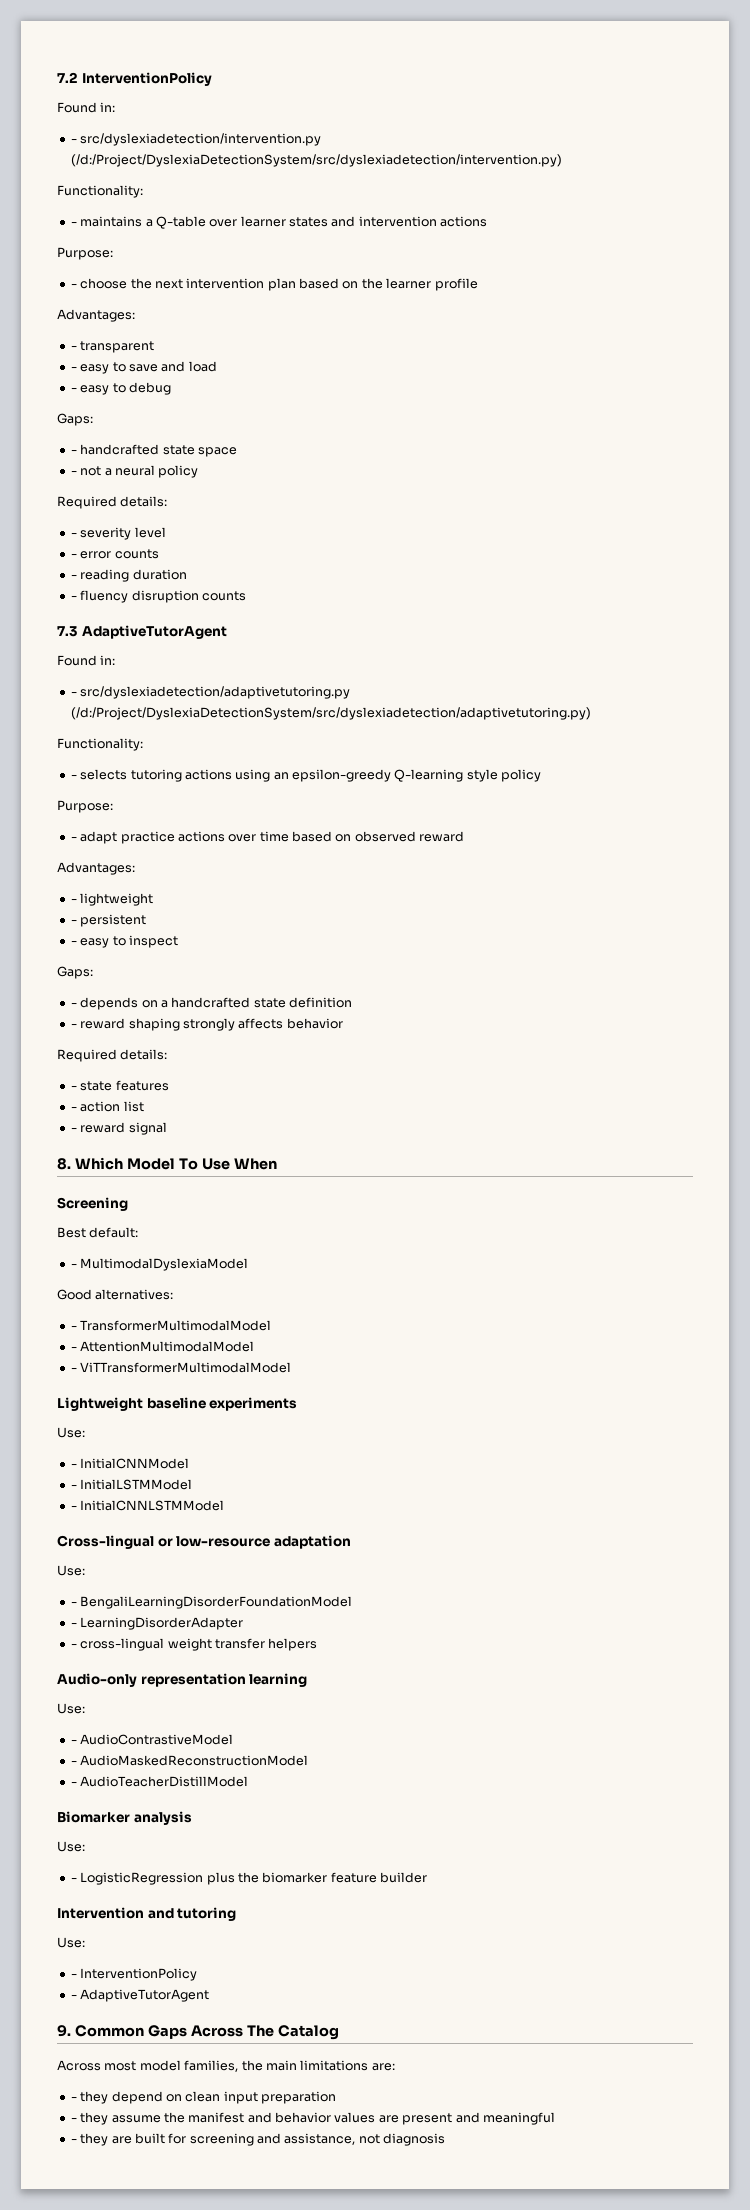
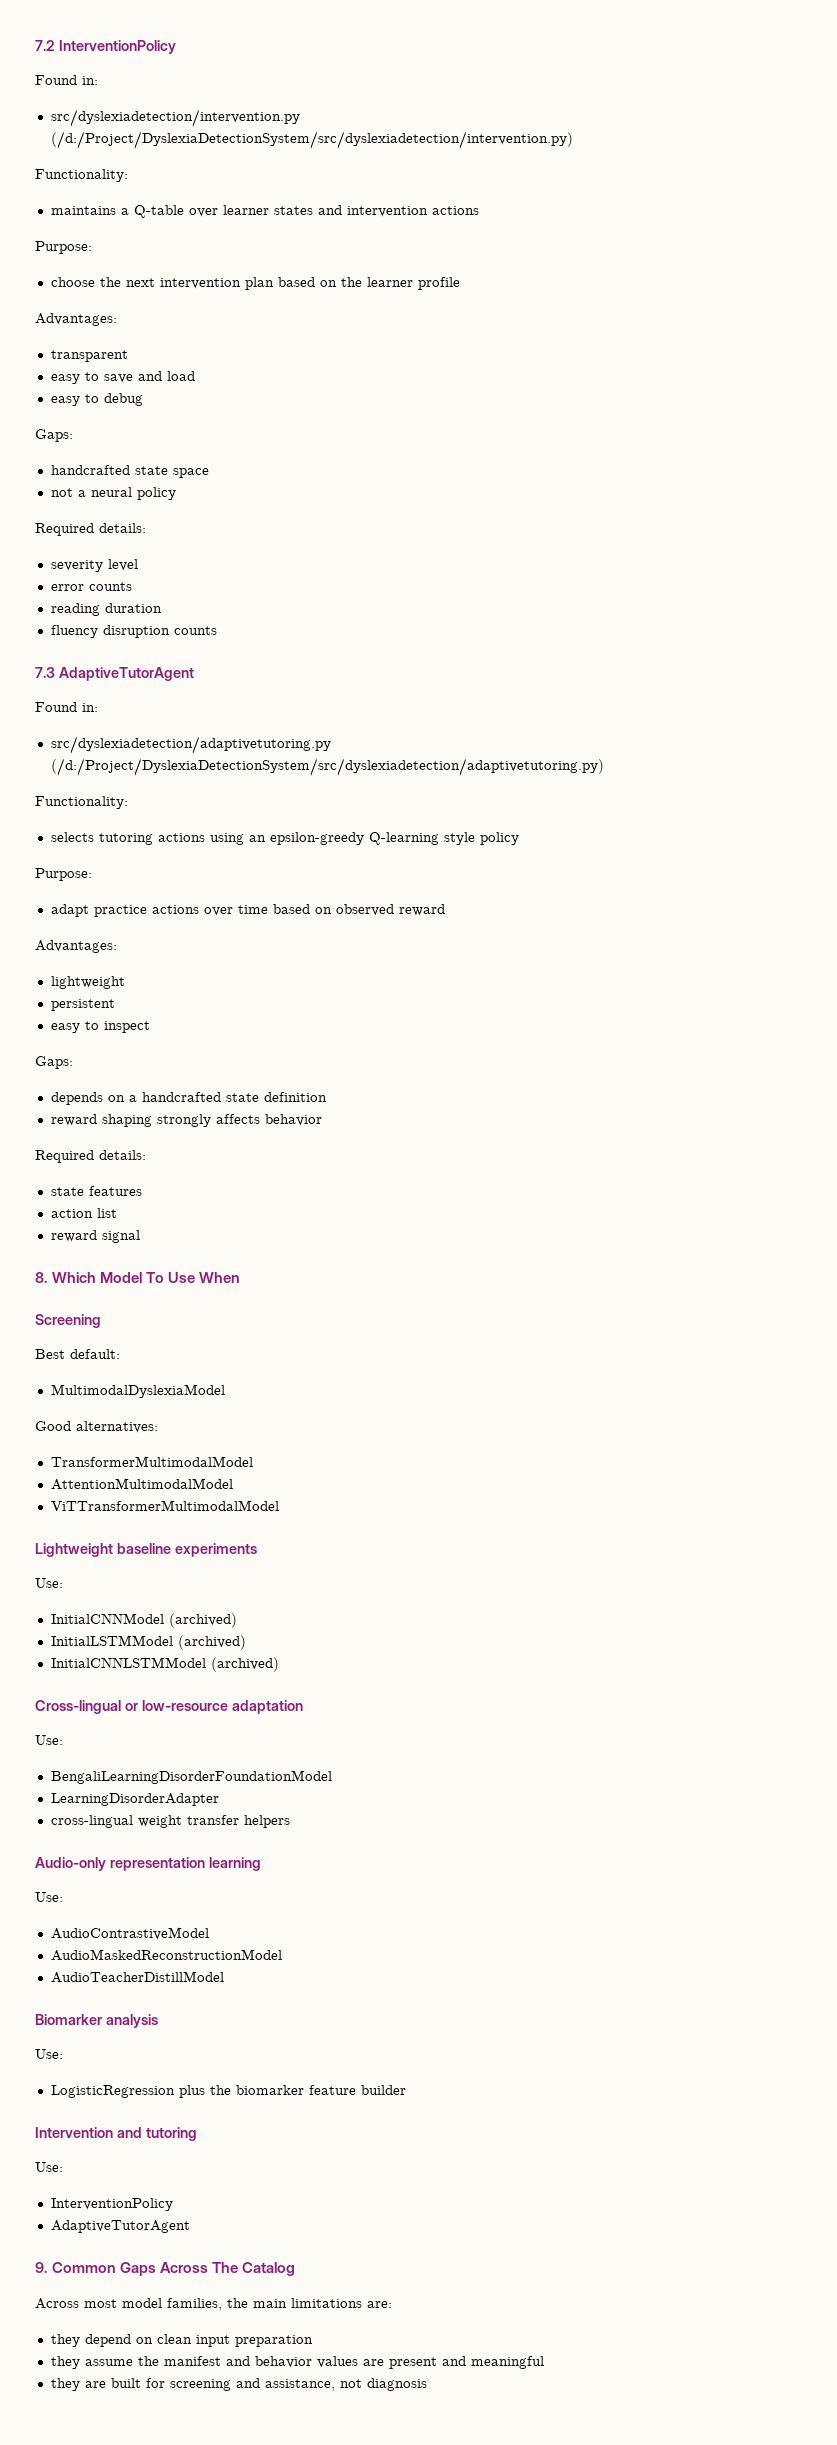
- - src/dyslexiadetection/intervention.py (/d:/Project/DyslexiaDetectionSystem/src/dyslexiadetection/intervention.py)
+ src/dyslexiadetection/intervention.py (/d:/Project/DyslexiaDetectionSystem/src/dyslexiadetection/intervention.py)
- - maintains a Q-table over learner states and intervention actions
+ maintains a Q-table over learner states and intervention actions
- - choose the next intervention plan based on the learner profile
+ choose the next intervention plan based on the learner profile
- - transparent
+ transparent
- - easy to save and load
+ easy to save and load
- - easy to debug
+ easy to debug
- - handcrafted state space
+ handcrafted state space
- - not a neural policy
+ not a neural policy
- - severity level
+ severity level
- - error counts
+ error counts
- - reading duration
+ reading duration
- - fluency disruption counts
+ fluency disruption counts
- - src/dyslexiadetection/adaptivetutoring.py (/d:/Project/DyslexiaDetectionSystem/src/dyslexiadetection/adaptivetutoring.py)
+ src/dyslexiadetection/adaptivetutoring.py (/d:/Project/DyslexiaDetectionSystem/src/dyslexiadetection/adaptivetutoring.py)
- - selects tutoring actions using an epsilon-greedy Q-learning style policy
+ selects tutoring actions using an epsilon-greedy Q-learning style policy
- - adapt practice actions over time based on observed reward
+ adapt practice actions over time based on observed reward
- - lightweight
+ lightweight
- - persistent
+ persistent
- - easy to inspect
+ easy to inspect
- - depends on a handcrafted state definition
+ depends on a handcrafted state definition
- - reward shaping strongly affects behavior
+ reward shaping strongly affects behavior
- - state features
+ state features
- - action list
+ action list
- - reward signal
+ reward signal
- - MultimodalDyslexiaModel
+ MultimodalDyslexiaModel
- - TransformerMultimodalModel
+ TransformerMultimodalModel
- - AttentionMultimodalModel
+ AttentionMultimodalModel
- - ViTTransformerMultimodalModel
+ ViTTransformerMultimodalModel
- - InitialCNNModel
- - InitialLSTMModel
- - InitialCNNLSTMModel
+ InitialCNNModel (archived)
+ InitialLSTMModel (archived)
+ InitialCNNLSTMModel (archived)
- - BengaliLearningDisorderFoundationModel
+ BengaliLearningDisorderFoundationModel
- - LearningDisorderAdapter
+ LearningDisorderAdapter
- - cross-lingual weight transfer helpers
+ cross-lingual weight transfer helpers
- - AudioContrastiveModel
+ AudioContrastiveModel
- - AudioMaskedReconstructionModel
+ AudioMaskedReconstructionModel
- - AudioTeacherDistillModel
+ AudioTeacherDistillModel
- - LogisticRegression plus the biomarker feature builder
+ LogisticRegression plus the biomarker feature builder
  Intervention and tutoring
  Use:
- - InterventionPolicy
- - AdaptiveTutorAgent
+ InterventionPolicy
+ AdaptiveTutorAgent
- - they depend on clean input preparation
+ they depend on clean input preparation
- - they assume the manifest and behavior values are present and meaningful
+ they assume the manifest and behavior values are present and meaningful
- - they are built for screening and assistance, not diagnosis
+ they are built for screening and assistance, not diagnosis

